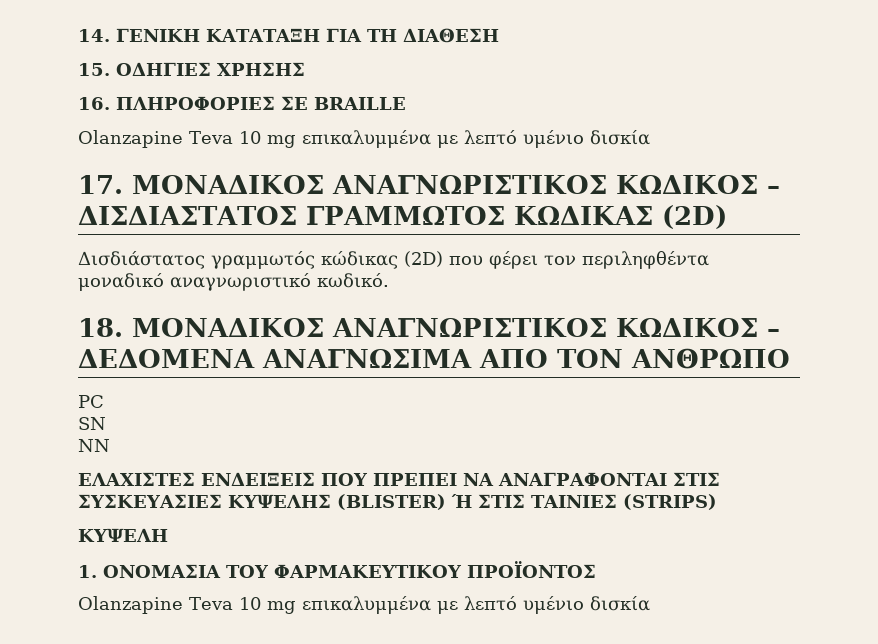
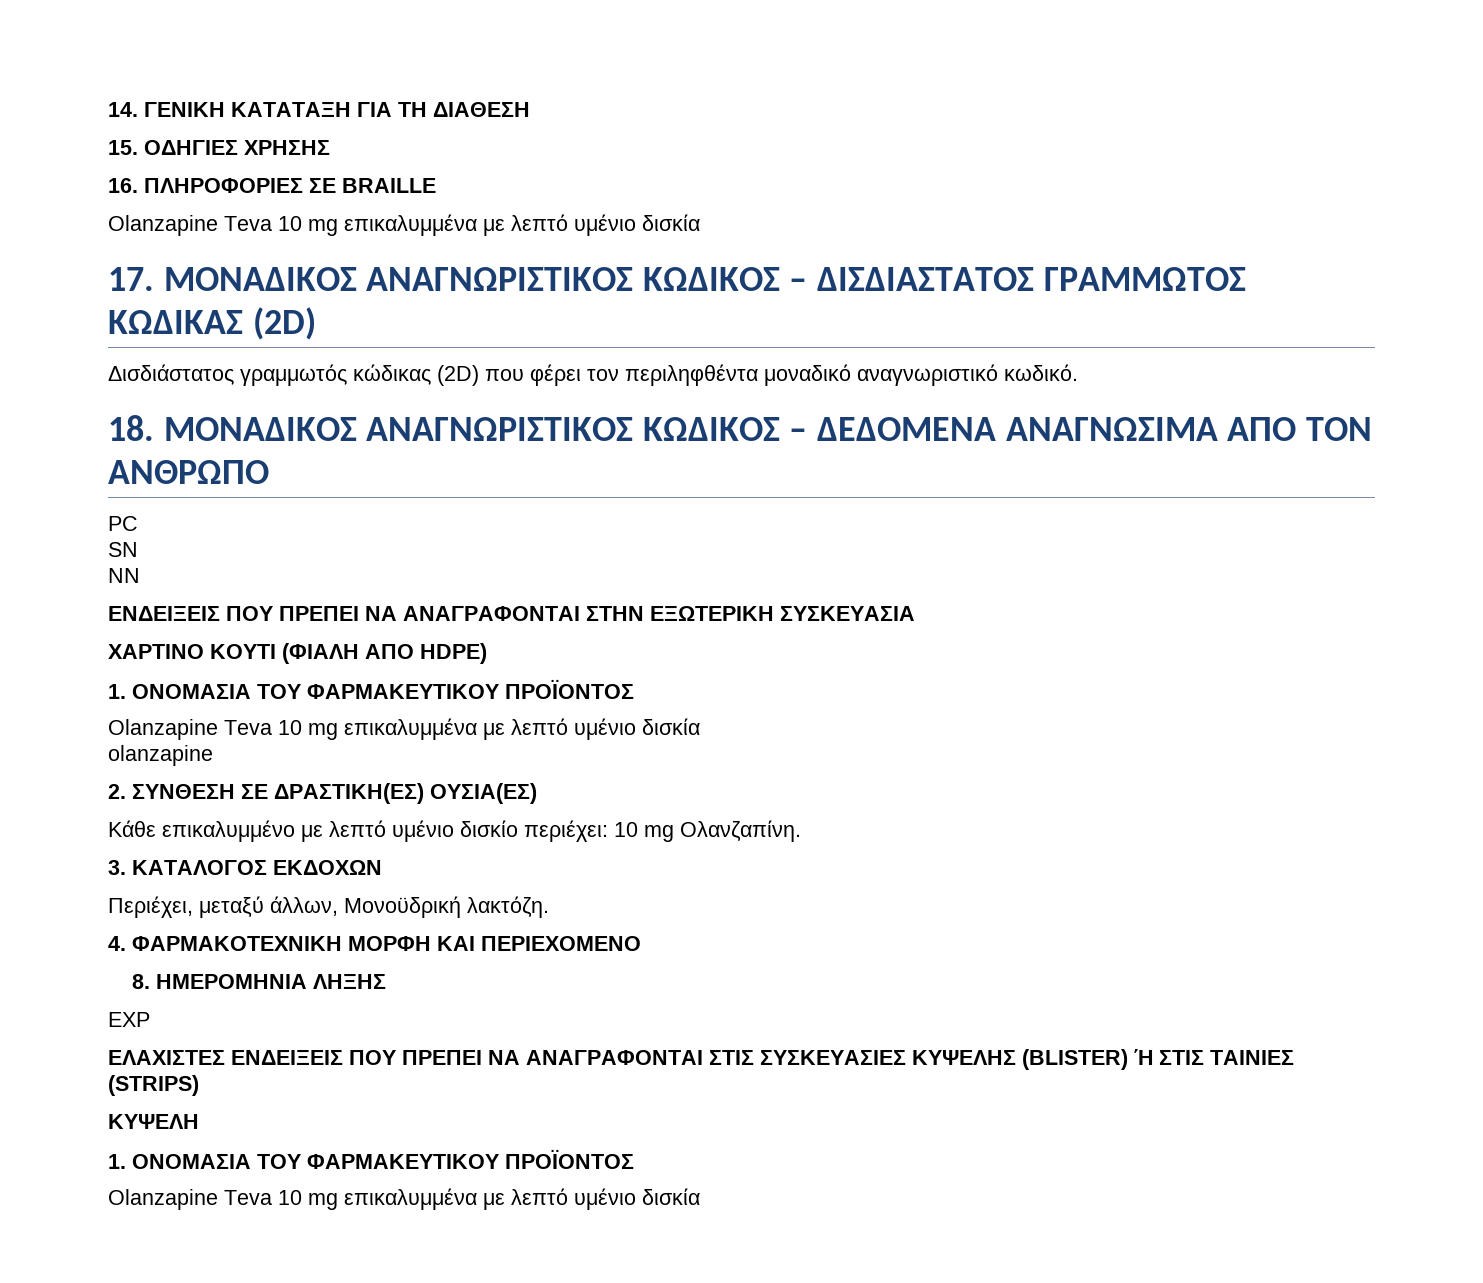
+ ΕΝΔΕΙΞΕΙΣ ΠΟΥ ΠΡΕΠΕΙ ΝΑ ΑΝΑΓΡΑΦΟΝΤΑΙ ΣΤΗΝ ΕΞΩΤΕΡΙΚΗ ΣΥΣΚΕΥΑΣΙΑ
+ ΧΑΡΤΙΝΟ ΚΟΥΤΙ (ΦΙΑΛΗ ΑΠΟ HDPE)
+ 1. ΟΝΟΜΑΣΙΑ ΤΟΥ ΦΑΡΜΑΚΕΥΤΙΚΟΥ ΠΡΟΪΟΝΤΟΣ
+ Olanzapine Teva 10 mg επικαλυμμένα με λεπτό υμένιο δισκία
+ olanzapine
+ 2. ΣΥΝΘΕΣΗ ΣΕ ΔΡΑΣΤΙΚΗ(ΕΣ) ΟΥΣΙΑ(ΕΣ)
+ Κάθε επικαλυμμένο με λεπτό υμένιο δισκίο περιέχει: 10 mg Ολανζαπίνη.
+ 3. ΚΑΤΑΛΟΓΟΣ ΕΚΔΟΧΩΝ
+ Περιέχει, μεταξύ άλλων, Μονοϋδρική λακτόζη.
+ 4. ΦΑΡΜΑΚΟΤΕΧΝΙΚΗ ΜΟΡΦΗ ΚΑΙ ΠΕΡΙΕΧΟΜΕΝΟ
+ 8. ΗΜΕΡΟΜΗΝΙΑ ΛΗΞΗΣ
+ EXP

